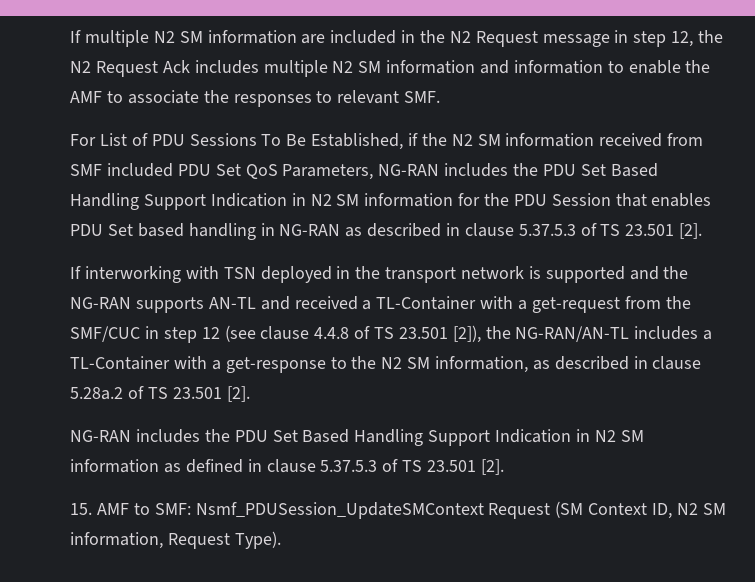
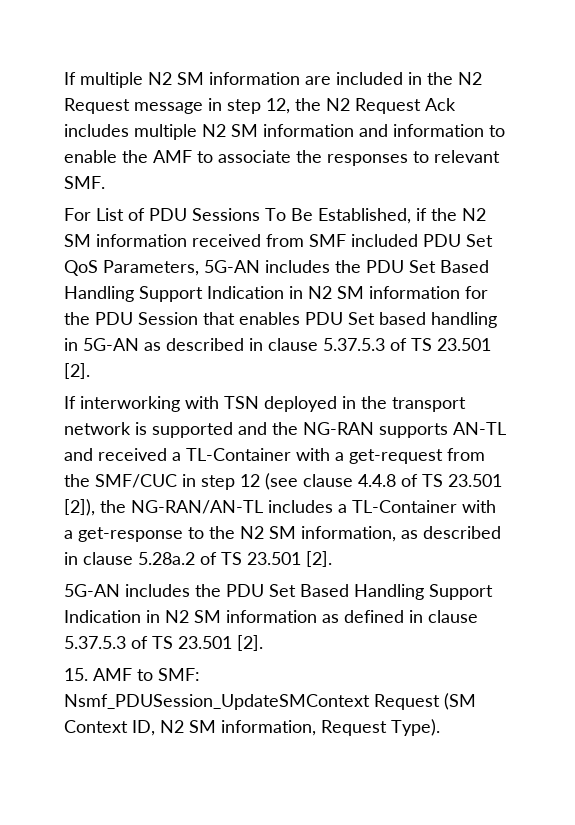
- For List of PDU Sessions To Be Established, if the N2 SM information received from SMF included PDU Set QoS Parameters, NG-RAN includes the PDU Set Based Handling Support Indication in N2 SM information for the PDU Session that enables PDU Set based handling in NG-RAN as described in clause 5.37.5.3 of TS 23.501 [2].
+ For List of PDU Sessions To Be Established, if the N2 SM information received from SMF included PDU Set QoS Parameters, 5G-AN includes the PDU Set Based Handling Support Indication in N2 SM information for the PDU Session that enables PDU Set based handling in 5G-AN as described in clause 5.37.5.3 of TS 23.501 [2].
- NG-RAN includes the PDU Set Based Handling Support Indication in N2 SM information as defined in clause 5.37.5.3 of TS 23.501 [2].
+ 5G-AN includes the PDU Set Based Handling Support Indication in N2 SM information as defined in clause 5.37.5.3 of TS 23.501 [2].

